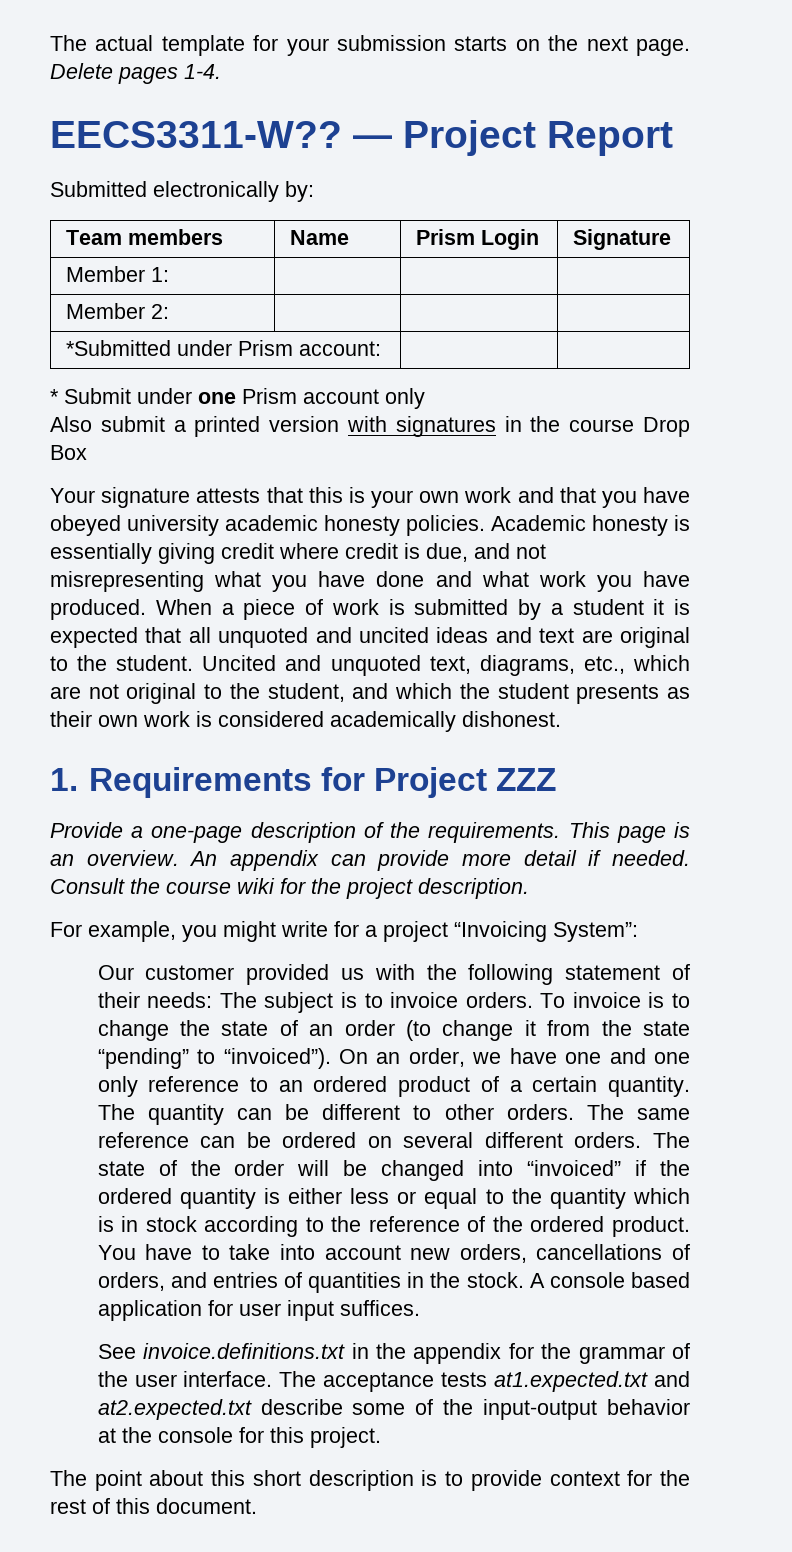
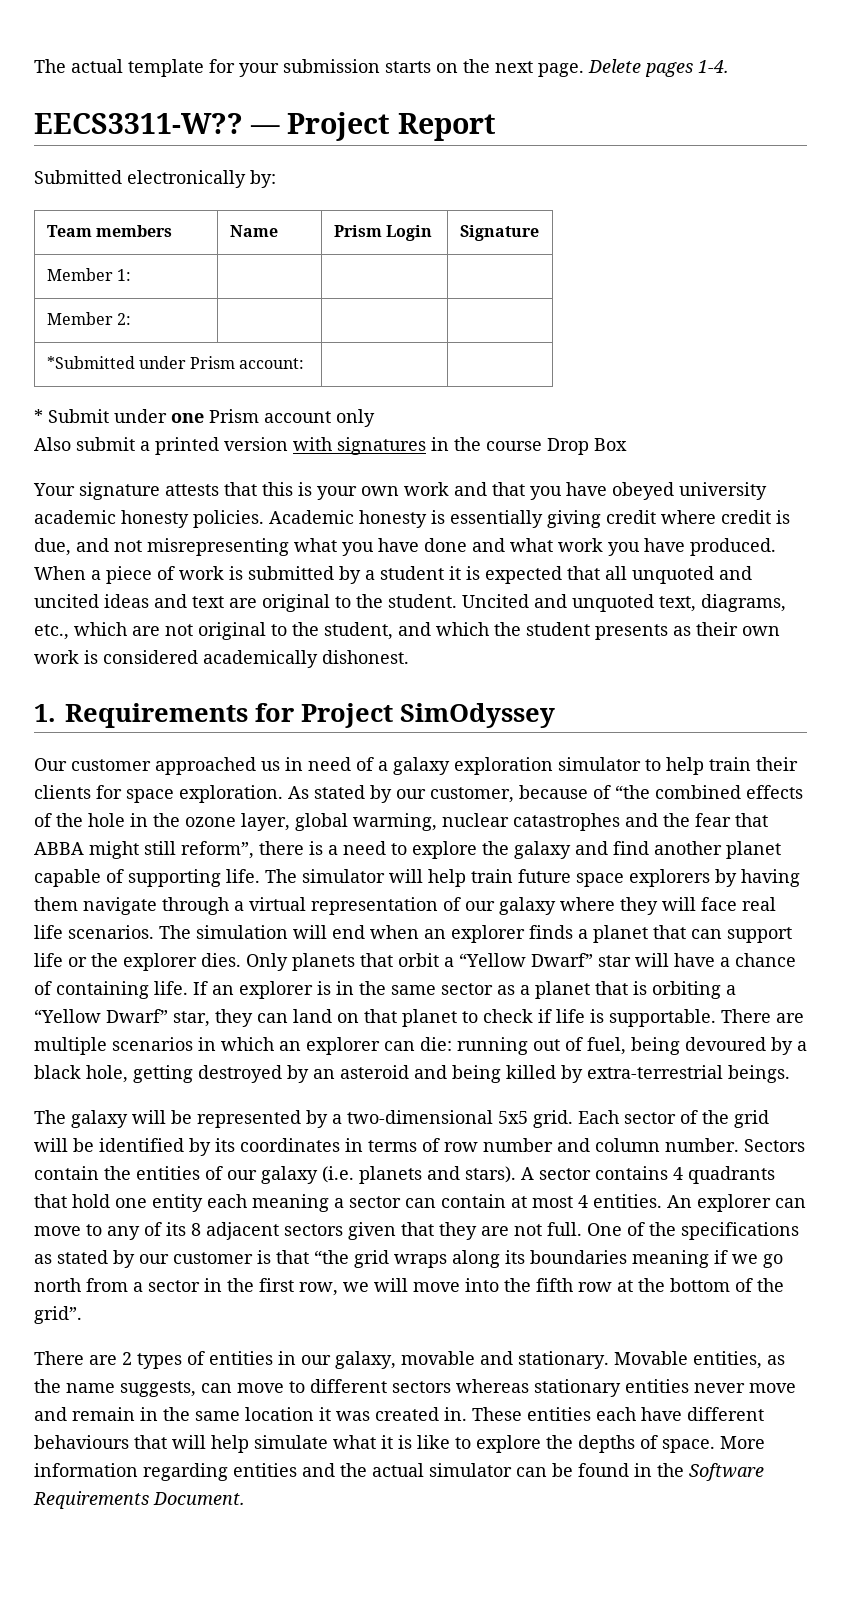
- 1. Requirements for Project ZZZ
- Provide a one-page description of the requirements. This page is an overview. An appendix can provide more detail if needed. Consult the course wiki for the project description.
- For example, you might write for a project “Invoicing System”:
- Our customer provided us with the following statement of their needs: The subject is to invoice orders. To invoice is to change the state of an order (to change it from the state “pending” to “invoiced”). On an order, we have one and one only reference to an ordered product of a certain quantity. The quantity can be different to other orders. The same reference can be ordered on several different orders. The state of the order will be changed into “invoiced” if the ordered quantity is either less or equal to the quantity which is in stock according to the reference of the ordered product. You have to take into account new orders, cancellations of orders, and entries of quantities in the stock. A console based application for user input suffices.
- See invoice.definitions.txt in the appendix for the grammar of the user interface. The acceptance tests at1.expected.txt and at2.expected.txt describe some of the input-output behavior at the console for this project.
- The point about this short description is to provide context for the rest of this document.
+ 1. Requirements for Project SimOdyssey
+ Our customer approached us in need of a galaxy exploration simulator to help train their clients for space exploration. As stated by our customer, because of “the combined effects of the hole in the ozone layer, global warming, nuclear catastrophes and the fear that ABBA might still reform”, there is a need to explore the galaxy and find another planet capable of supporting life. The simulator will help train future space explorers by having them navigate through a virtual representation of our galaxy where they will face real life scenarios. The simulation will end when an explorer finds a planet that can support life or the explorer dies. Only planets that orbit a “Yellow Dwarf” star will have a chance of containing life. If an explorer is in the same sector as a planet that is orbiting a “Yellow Dwarf” star, they can land on that planet to check if life is supportable. There are multiple scenarios in which an explorer can die: running out of fuel, being devoured by a black hole, getting destroyed by an asteroid and being killed by extra-terrestrial beings.
+ The galaxy will be represented by a two-dimensional 5x5 grid. Each sector of the grid will be identified by its coordinates in terms of row number and column number. Sectors contain the entities of our galaxy (i.e. planets and stars). A sector contains 4 quadrants that hold one entity each meaning a sector can contain at most 4 entities. An explorer can move to any of its 8 adjacent sectors given that they are not full. One of the specifications as stated by our customer is that “the grid wraps along its boundaries meaning if we go north from a sector in the first row, we will move into the fifth row at the bottom of the grid”.
+ There are 2 types of entities in our galaxy, movable and stationary. Movable entities, as the name suggests, can move to different sectors whereas stationary entities never move and remain in the same location it was created in. These entities each have different behaviours that will help simulate what it is like to explore the depths of space. More information regarding entities and the actual simulator can be found in the Software Requirements Document.

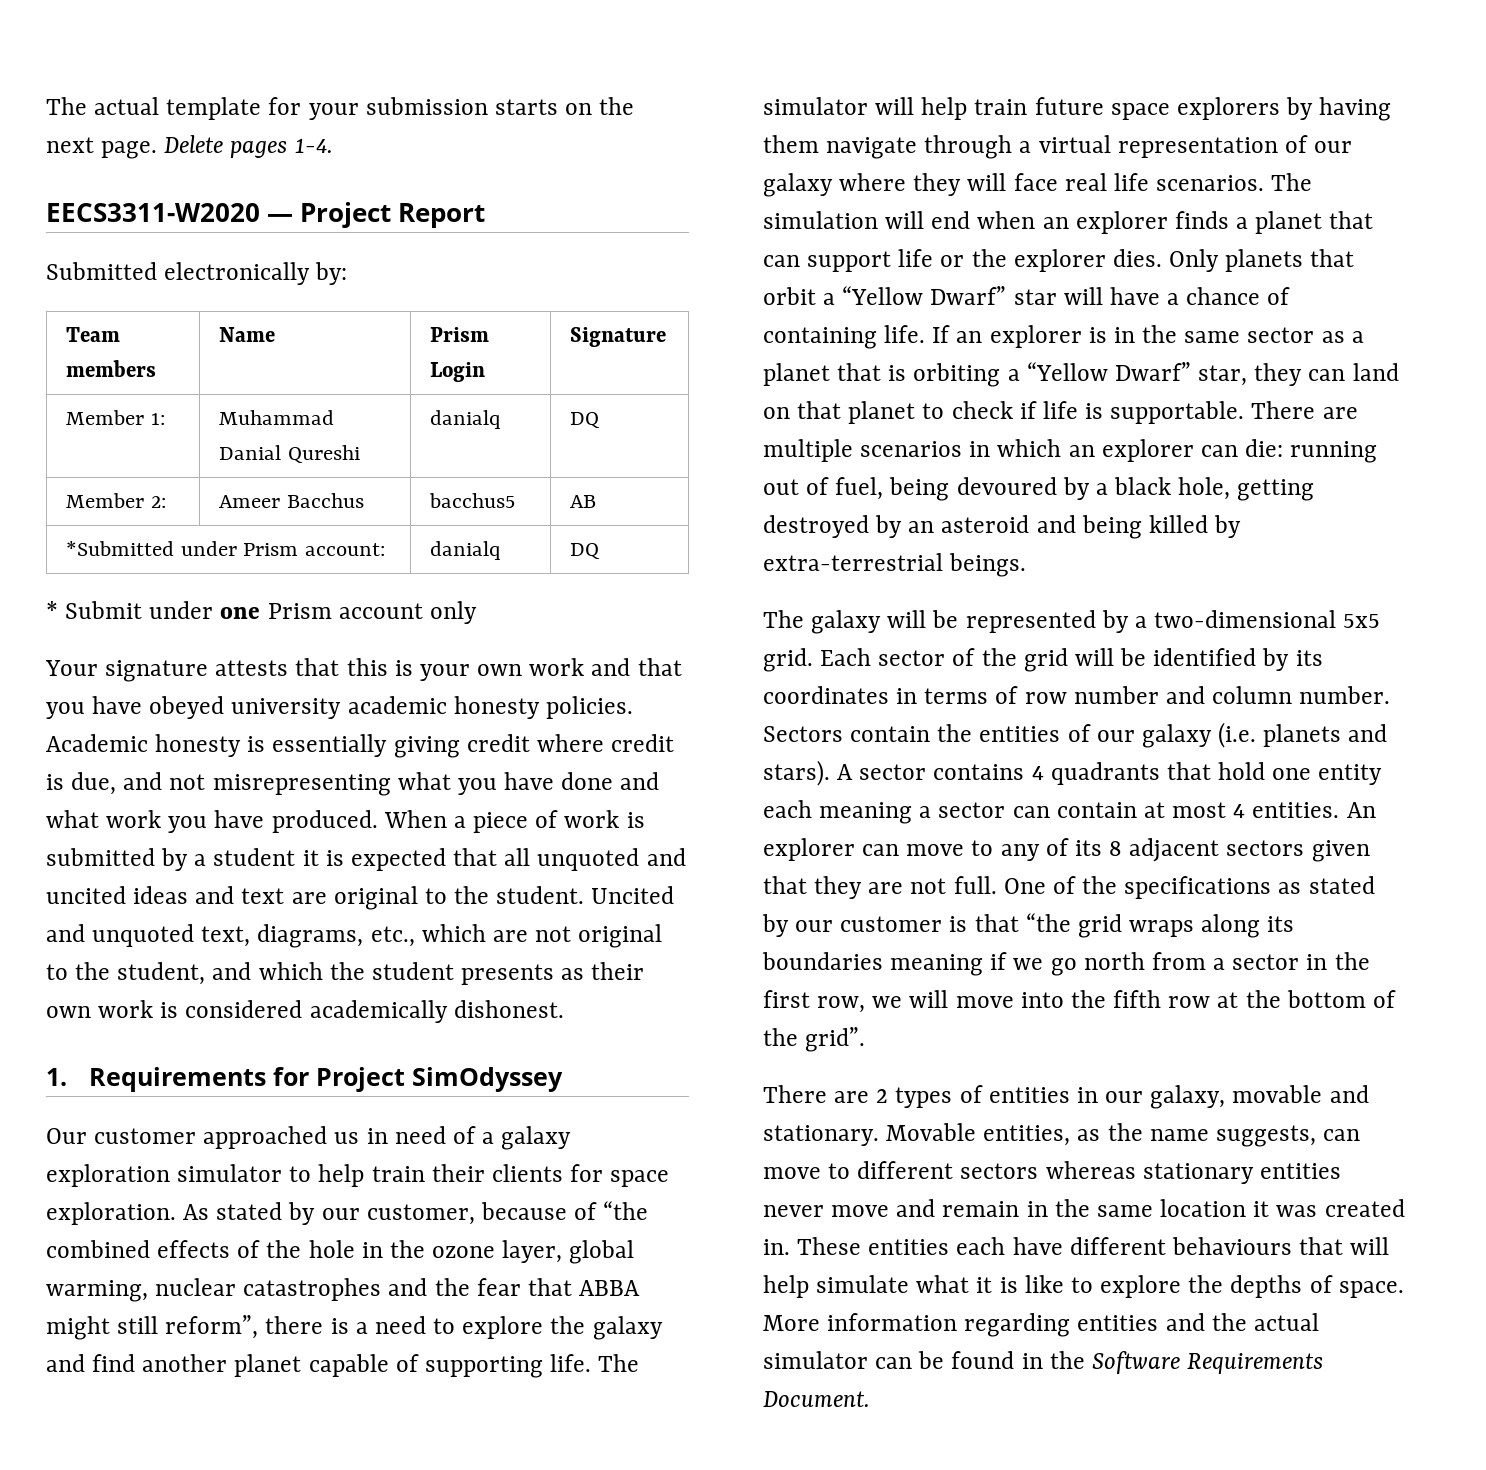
- EECS3311-W?? — Project Report
+ EECS3311-W2020 — Project Report
- Member 1: | | |
- Member 2: | | |
+ Member 1: | Muhammad Danial Qureshi | danialq | DQ
+ Member 2: | Ameer Bacchus | bacchus5 | AB
- *Submitted under Prism account: | |
+ *Submitted under Prism account: | danialq | DQ
- Also submit a printed version with signatures in the course Drop Box

